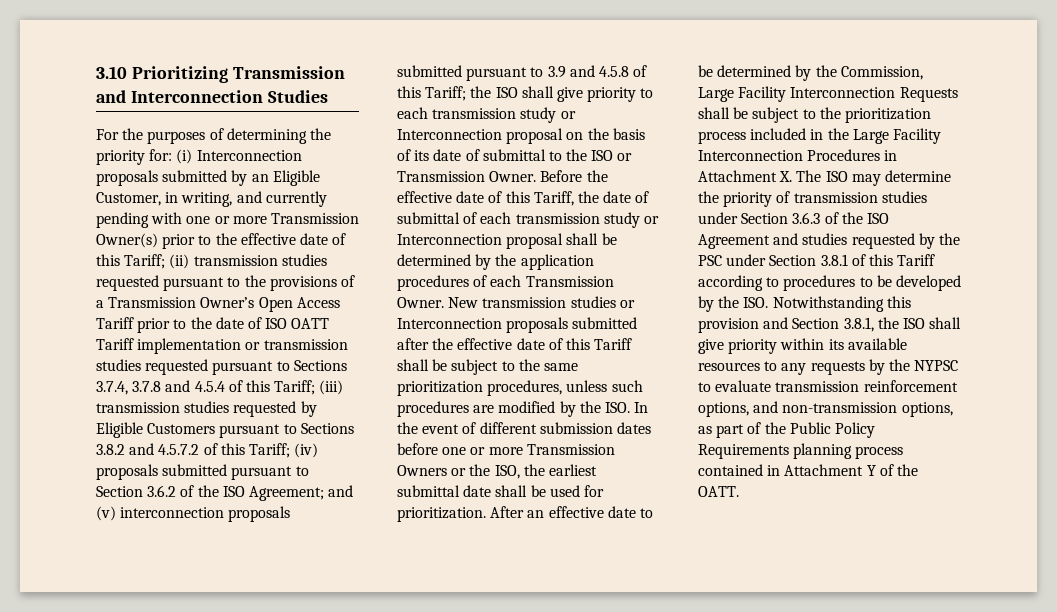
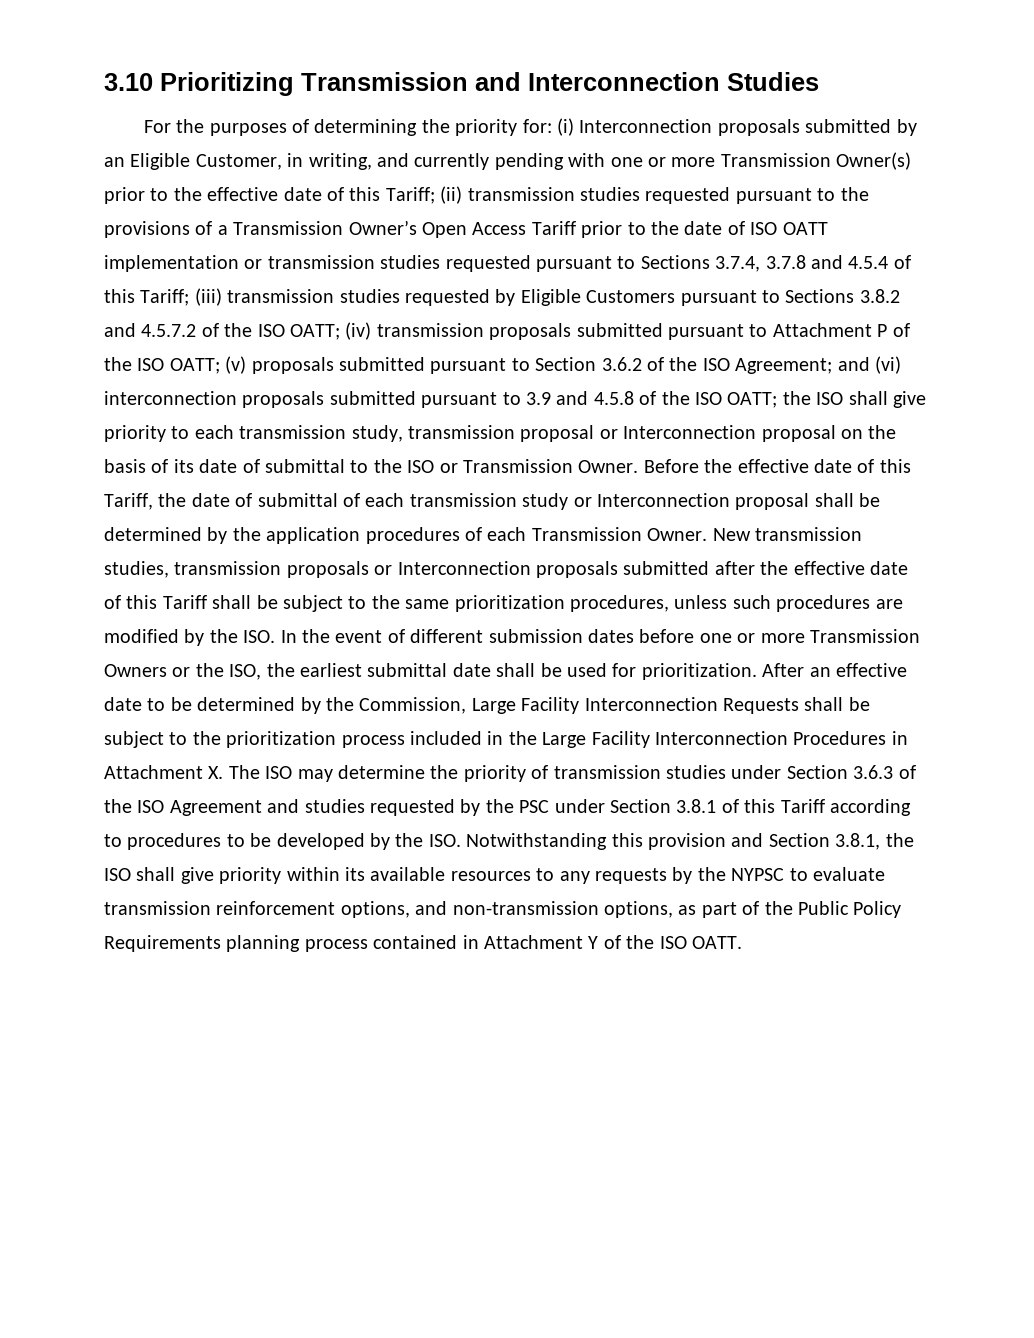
- (ii) transmission studies requested pursuant to the provisions of a Transmission Owner’s Open Access Tariff prior to the date of ISO OATT Tariff implementation or transmission studies requested pursuant to Sections 3.7.4, 3.7.8 and 4.5.4 of this Tariff;
+ (ii) transmission studies requested pursuant to the provisions of a Transmission Owner’s Open Access Tariff prior to the date of ISO OATT implementation or transmission studies requested pursuant to Sections 3.7.4, 3.7.8 and 4.5.4 of this Tariff;
- (iii) transmission studies requested by Eligible Customers pursuant to Sections 3.8.2 and 4.5.7.2 of this Tariff; (iv) proposals submitted pursuant to Section 3.6.2 of the ISO Agreement;
+ (iii) transmission studies requested by Eligible Customers pursuant to Sections 3.8.2 and 4.5.7.2 of the ISO OATT; (iv) transmission proposals submitted pursuant to Attachment P of the ISO OATT; (v) proposals submitted pursuant to Section 3.6.2 of the ISO Agreement;
- and (v) interconnection proposals submitted pursuant to 3.9 and 4.5.8 of this Tariff;
+ and (vi) interconnection proposals submitted pursuant to 3.9 and 4.5.8 of the ISO OATT;
- the ISO shall give priority to each transmission study or Interconnection proposal on the basis of its date of submittal to the ISO or Transmission Owner.
+ the ISO shall give priority to each transmission study, transmission proposal or Interconnection proposal on the basis of its date of submittal to the ISO or Transmission Owner.
- New transmission studies or Interconnection proposals submitted after the effective date of this Tariff shall be subject to the same prioritization procedures, unless such procedures are modified by the ISO. In the event of different submission dates before one or more Transmission Owners or the ISO, the earliest submittal date shall be used for prioritization.
+ New transmission studies, transmission proposals or Interconnection proposals submitted after the effective date of this Tariff shall be subject to the same prioritization procedures, unless such procedures are modified by the ISO. In the event of different submission dates before one or more Transmission Owners or the ISO, the earliest submittal date shall be used for prioritization.
- After an effective date to be determined by the Commission, Large Facility Interconnection Requests shall be subject to the prioritization process included in the Large Facility Interconnection Procedures in Attachment X. The ISO may determine the priority of transmission studies under Section 3.6.3 of the ISO Agreement and studies requested by the PSC under Section 3.8.1 of this Tariff according to procedures to be developed by the ISO. Notwithstanding this provision and Section 3.8.1, the ISO shall give priority within its available resources to any requests by the NYPSC to evaluate transmission reinforcement options, and non-transmission options, as part of the Public Policy Requirements planning process contained in Attachment Y of the OATT.
+ After an effective date to be determined by the Commission, Large Facility Interconnection Requests shall be subject to the prioritization process included in the Large Facility Interconnection Procedures in Attachment X. The ISO may determine the priority of transmission studies under Section 3.6.3 of the ISO Agreement and studies requested by the PSC under Section 3.8.1 of this Tariff according to procedures to be developed by the ISO. Notwithstanding this provision and Section 3.8.1, the ISO shall give priority within its available resources to any requests by the NYPSC to evaluate transmission reinforcement options, and non-transmission options, as part of the Public Policy Requirements planning process contained in Attachment Y of the ISO OATT.

